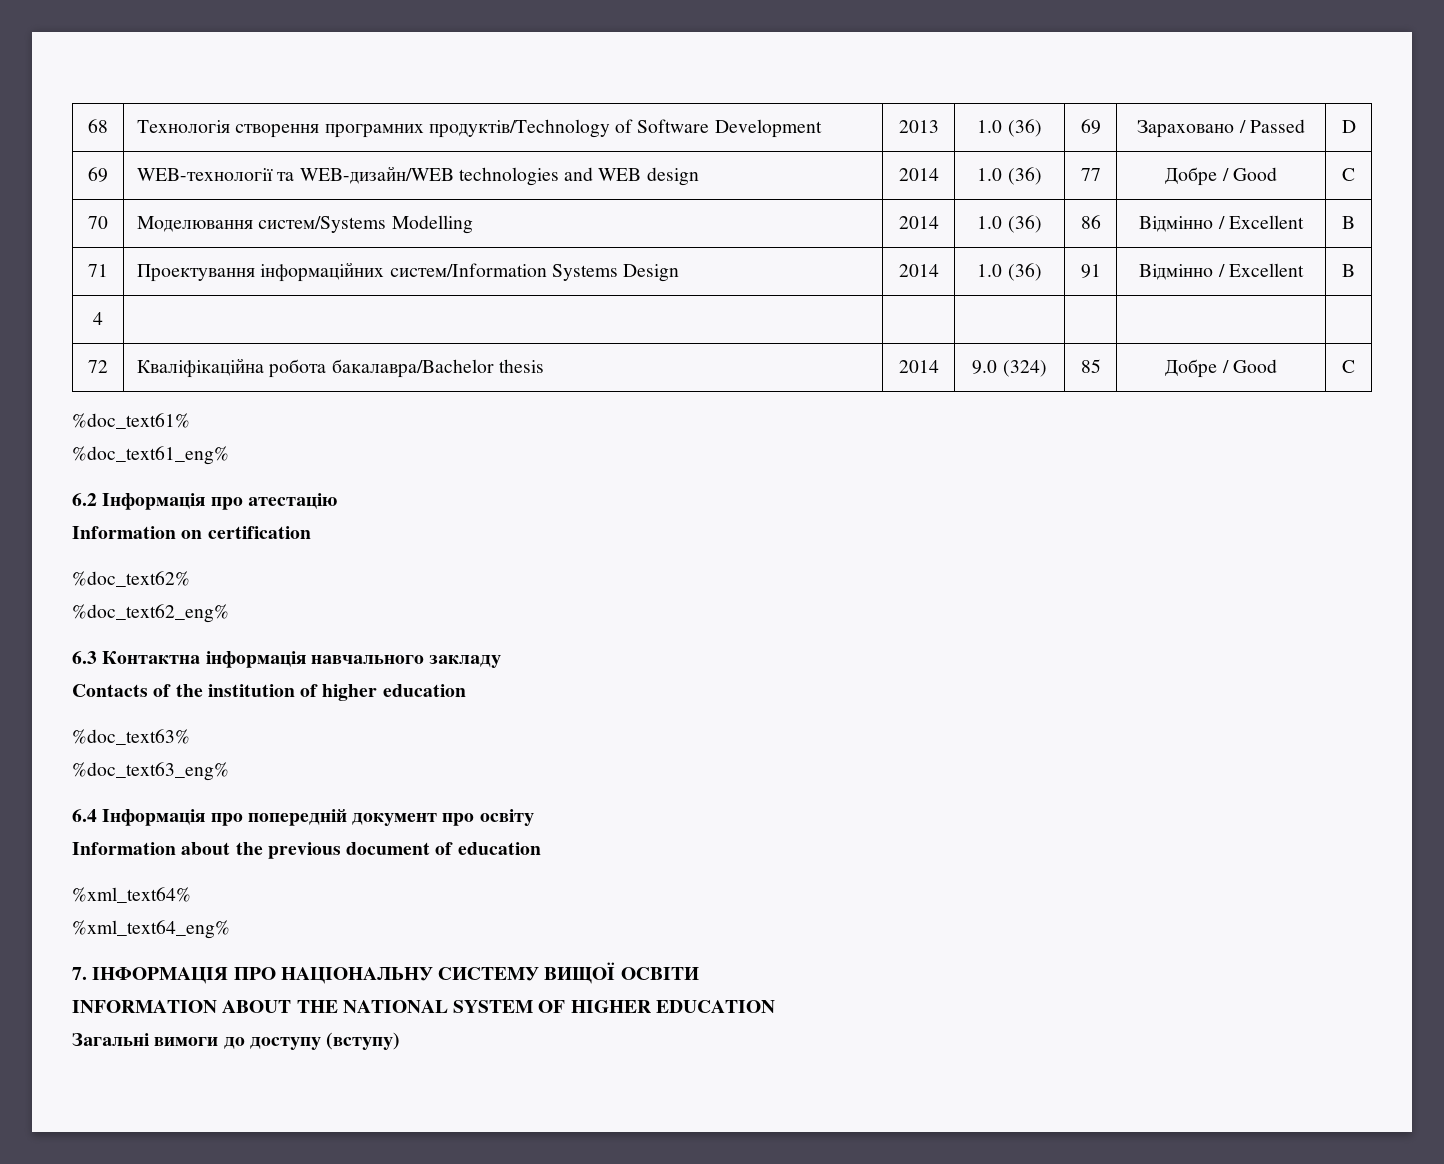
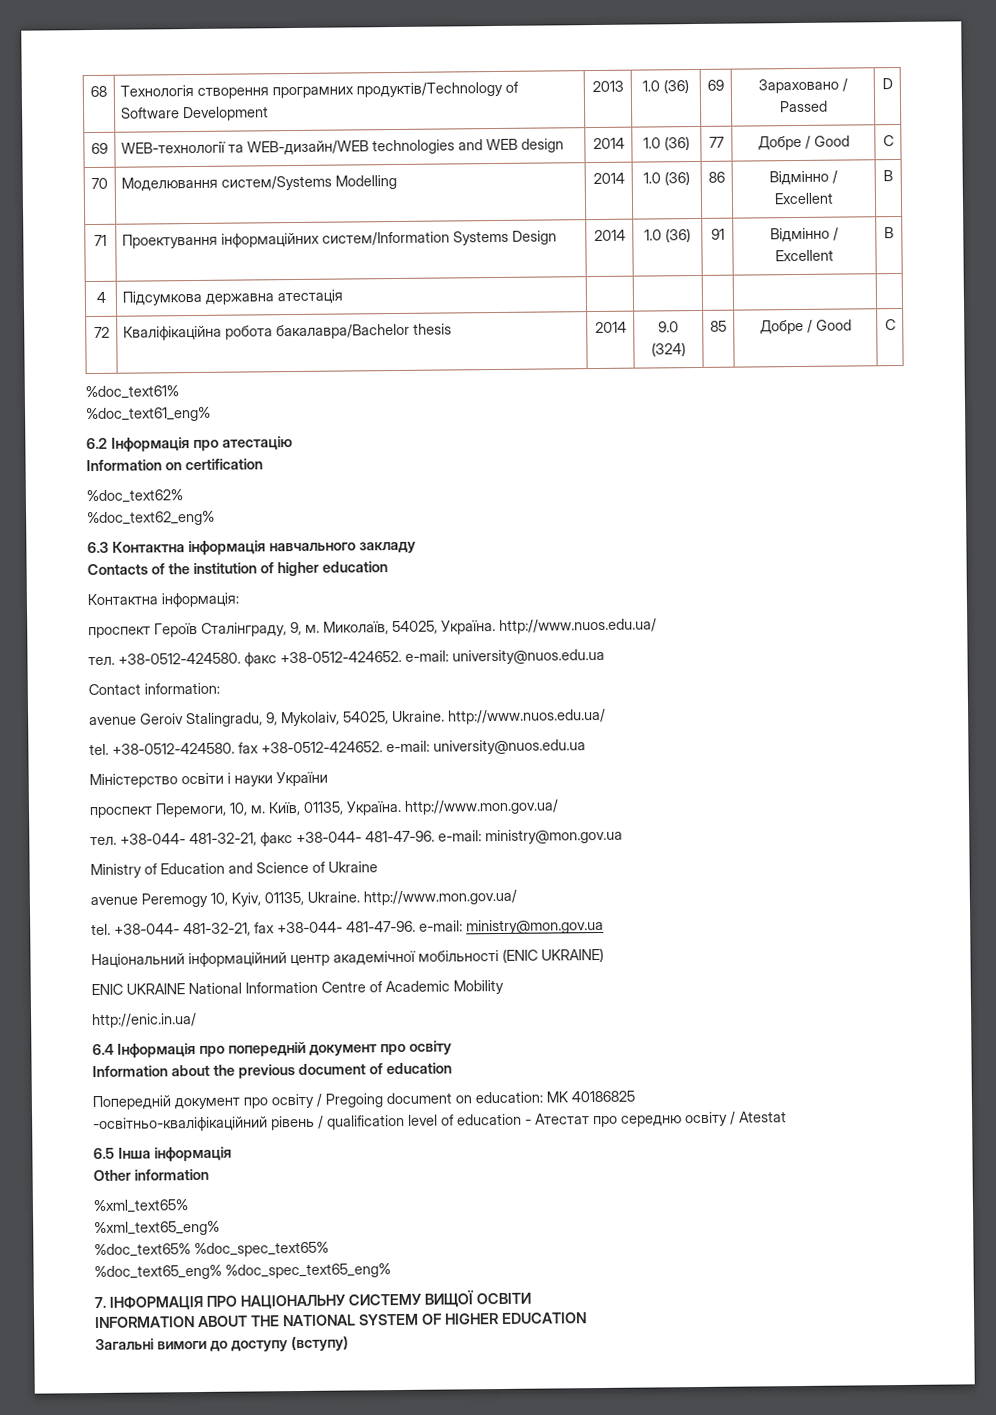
- 4 | | | | | |
+ 4 | Підсумкова державна атестація | | | | |
- %doc_text63%
- %doc_text63_eng%
+ Контактна інформація:
+ проспект Героїв Сталінграду, 9, м. Миколаїв, 54025, Україна. http://www.nuos.edu.ua/
+ тел. +38-0512-424580. факс +38-0512-424652. e-mail: university@nuos.edu.ua
+ Contact information:
+ avenue Geroiv Stalingradu, 9, Mykolaiv, 54025, Ukraine. http://www.nuos.edu.ua/
+ tel. +38-0512-424580. fax +38-0512-424652. e-mail: university@nuos.edu.ua
+ Міністерство освіти і науки України
+ проспект Перемоги, 10, м. Київ, 01135, Україна. http://www.mon.gov.ua/
+ тел. +38-044- 481-32-21, факс +38-044- 481-47-96. е-mail: ministry@mon.gov.ua
+ Ministry of Education and Science of Ukraine
+ avenue Peremogy 10, Kyiv, 01135, Ukraine. http://www.mon.gov.ua/
+ tel. +38-044- 481-32-21, fax +38-044- 481-47-96. е-mail: ministry@mon.gov.ua
+ Національний інформаційний центр академічної мобільності (ENІC UKRAINE)
+ ENIC UKRAINE National Information Centre of Academic Mobility
+ http://enic.in.ua/
- %xml_text64%
- %xml_text64_eng%
+ Попереднiй документ про освiту / Pregoing document on education: MK 40186825
+ -освiтньо-квалiфiкацiйний рiвень / qualification level of education - Атестат про середню освiту / Atestat
+ 6.5 Iнша iнформація
+ Other information
+ %xml_text65%
+ %xml_text65_eng%
+ %doc_text65% %doc_spec_text65%
+ %doc_text65_eng% %doc_spec_text65_eng%

